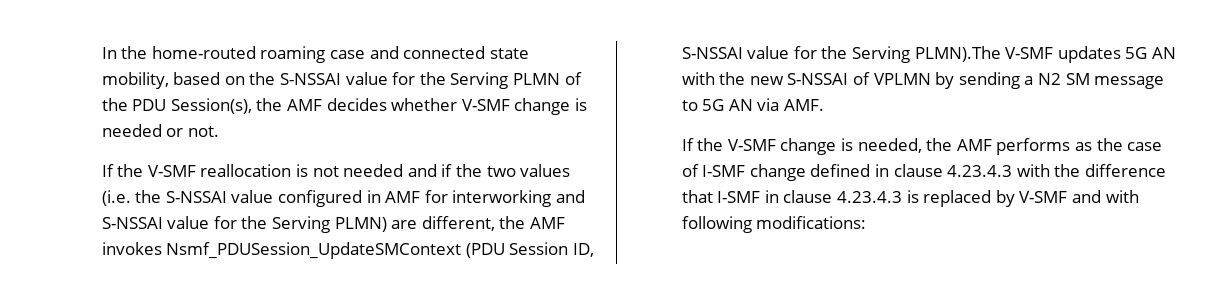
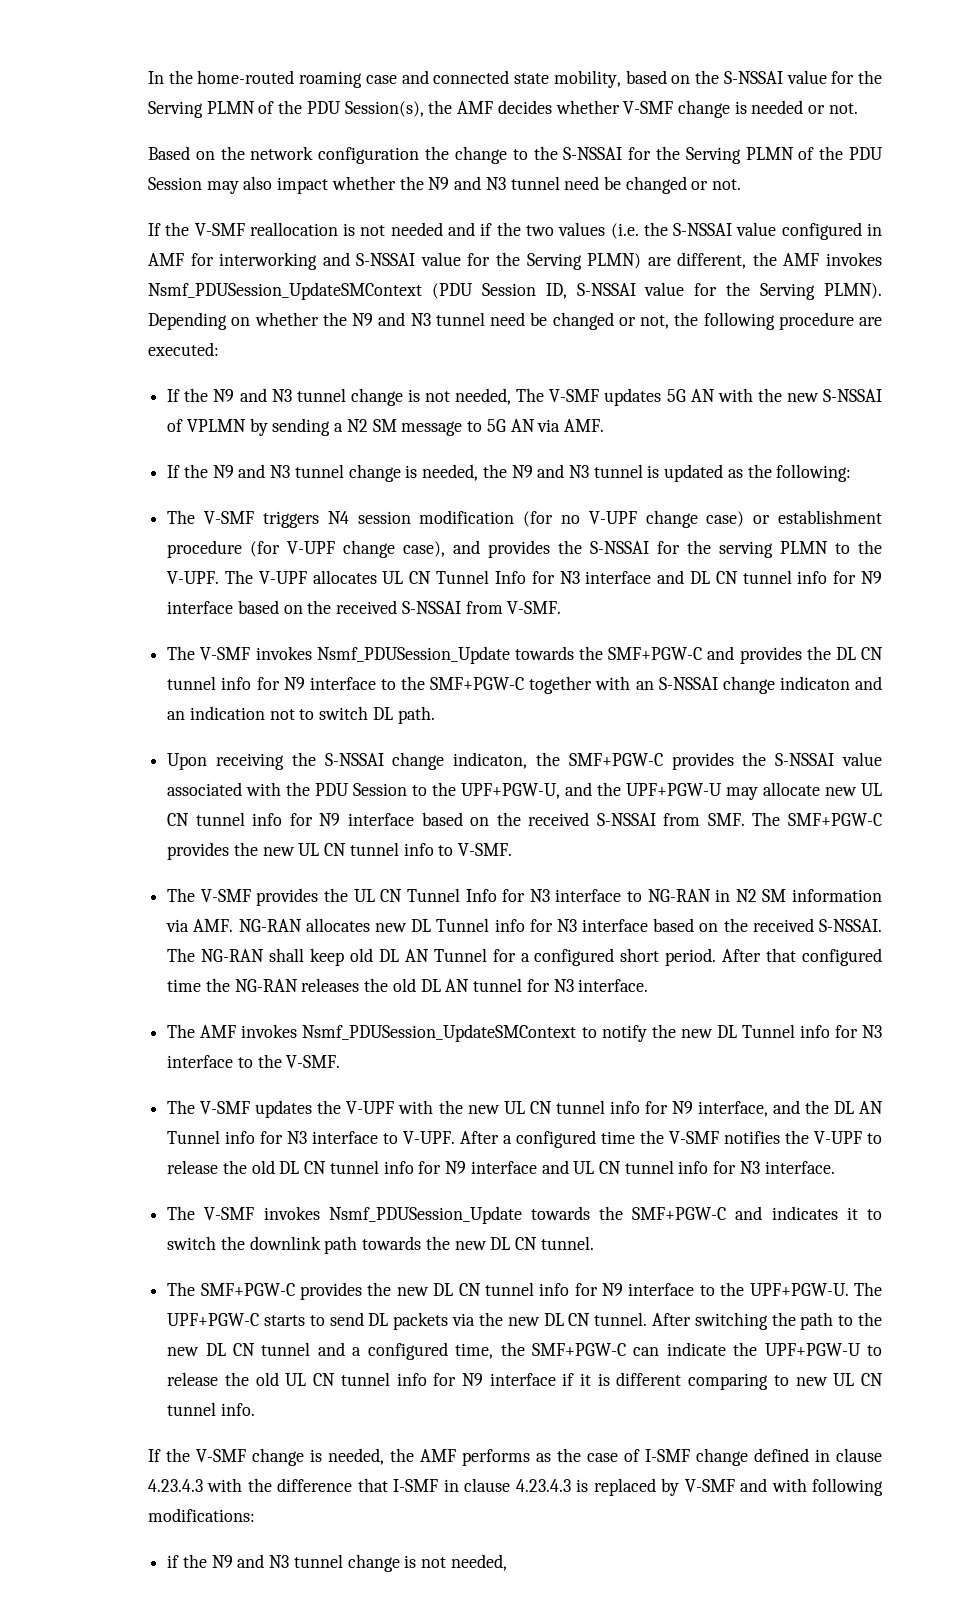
+ Based on the network configuration the change to the S-NSSAI for the Serving PLMN of the PDU Session may also impact whether the N9 and N3 tunnel need be changed or not.
- If the V-SMF reallocation is not needed and if the two values (i.e. the S-NSSAI value configured in AMF for interworking and S-NSSAI value for the Serving PLMN) are different, the AMF invokes Nsmf_PDUSession_UpdateSMContext (PDU Session ID, S-NSSAI value for the Serving PLMN).The V-SMF updates 5G AN with the new S-NSSAI of VPLMN by sending a N2 SM message to 5G AN via AMF.
+ If the V-SMF reallocation is not needed and if the two values (i.e. the S-NSSAI value configured in AMF for interworking and S-NSSAI value for the Serving PLMN) are different, the AMF invokes Nsmf_PDUSession_UpdateSMContext (PDU Session ID, S-NSSAI value for the Serving PLMN). Depending on whether the N9 and N3 tunnel need be changed or not, the following procedure are executed:
+ If the N9 and N3 tunnel change is not needed, The V-SMF updates 5G AN with the new S-NSSAI of VPLMN by sending a N2 SM message to 5G AN via AMF.
+ If the N9 and N3 tunnel change is needed, the N9 and N3 tunnel is updated as the following:
+ The V-SMF triggers N4 session modification (for no V-UPF change case) or establishment procedure (for V-UPF change case), and provides the S-NSSAI for the serving PLMN to the V-UPF. The V-UPF allocates UL CN Tunnel Info for N3 interface and DL CN tunnel info for N9 interface based on the received S-NSSAI from V-SMF.
+ The V-SMF invokes Nsmf_PDUSession_Update towards the SMF+PGW-C and provides the DL CN tunnel info for N9 interface to the SMF+PGW-C together with an S-NSSAI change indicaton and an indication not to switch DL path.
+ Upon receiving the S-NSSAI change indicaton, the SMF+PGW-C provides the S-NSSAI value associated with the PDU Session to the UPF+PGW-U, and the UPF+PGW-U may allocate new UL CN tunnel info for N9 interface based on the received S-NSSAI from SMF. The SMF+PGW-C provides the new UL CN tunnel info to V-SMF.
+ The V-SMF provides the UL CN Tunnel Info for N3 interface to NG-RAN in N2 SM information via AMF. NG-RAN allocates new DL Tunnel info for N3 interface based on the received S-NSSAI. The NG-RAN shall keep old DL AN Tunnel for a configured short period. After that configured time the NG-RAN releases the old DL AN tunnel for N3 interface.
+ The AMF invokes Nsmf_PDUSession_UpdateSMContext to notify the new DL Tunnel info for N3 interface to the V-SMF.
+ The V-SMF updates the V-UPF with the new UL CN tunnel info for N9 interface, and the DL AN Tunnel info for N3 interface to V-UPF. After a configured time the V-SMF notifies the V-UPF to release the old DL CN tunnel info for N9 interface and UL CN tunnel info for N3 interface.
+ The V-SMF invokes Nsmf_PDUSession_Update towards the SMF+PGW-C and indicates it to switch the downlink path towards the new DL CN tunnel.
+ The SMF+PGW-C provides the new DL CN tunnel info for N9 interface to the UPF+PGW-U. The UPF+PGW-C starts to send DL packets via the new DL CN tunnel. After switching the path to the new DL CN tunnel and a configured time, the SMF+PGW-C can indicate the UPF+PGW-U to release the old UL CN tunnel info for N9 interface if it is different comparing to new UL CN tunnel info.
+ if the N9 and N3 tunnel change is not needed,

